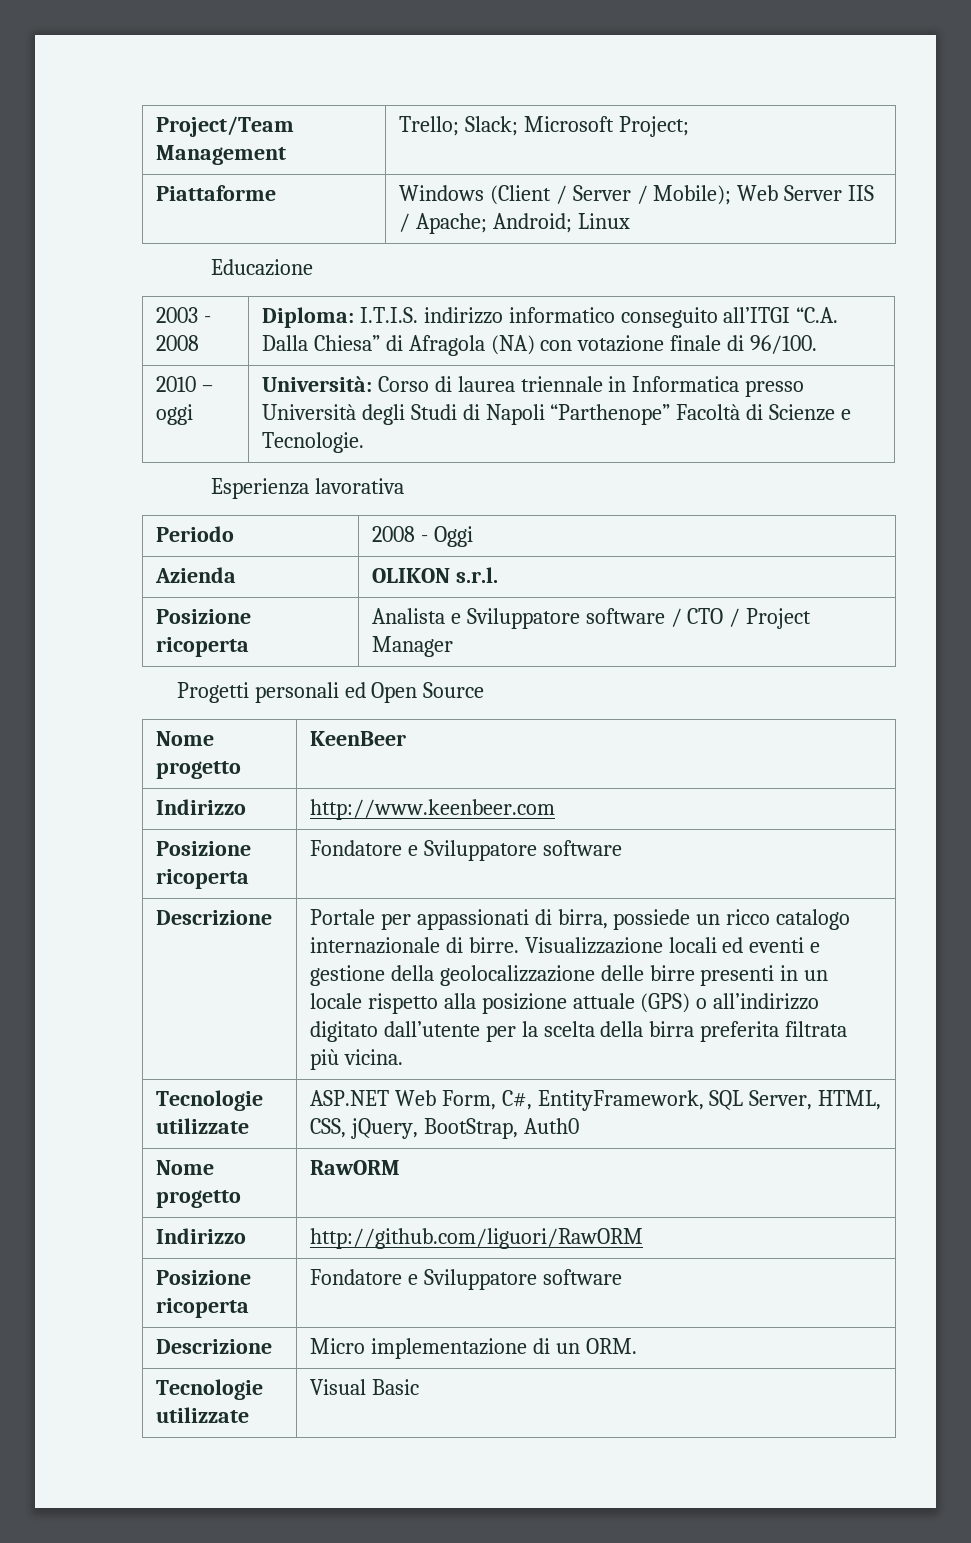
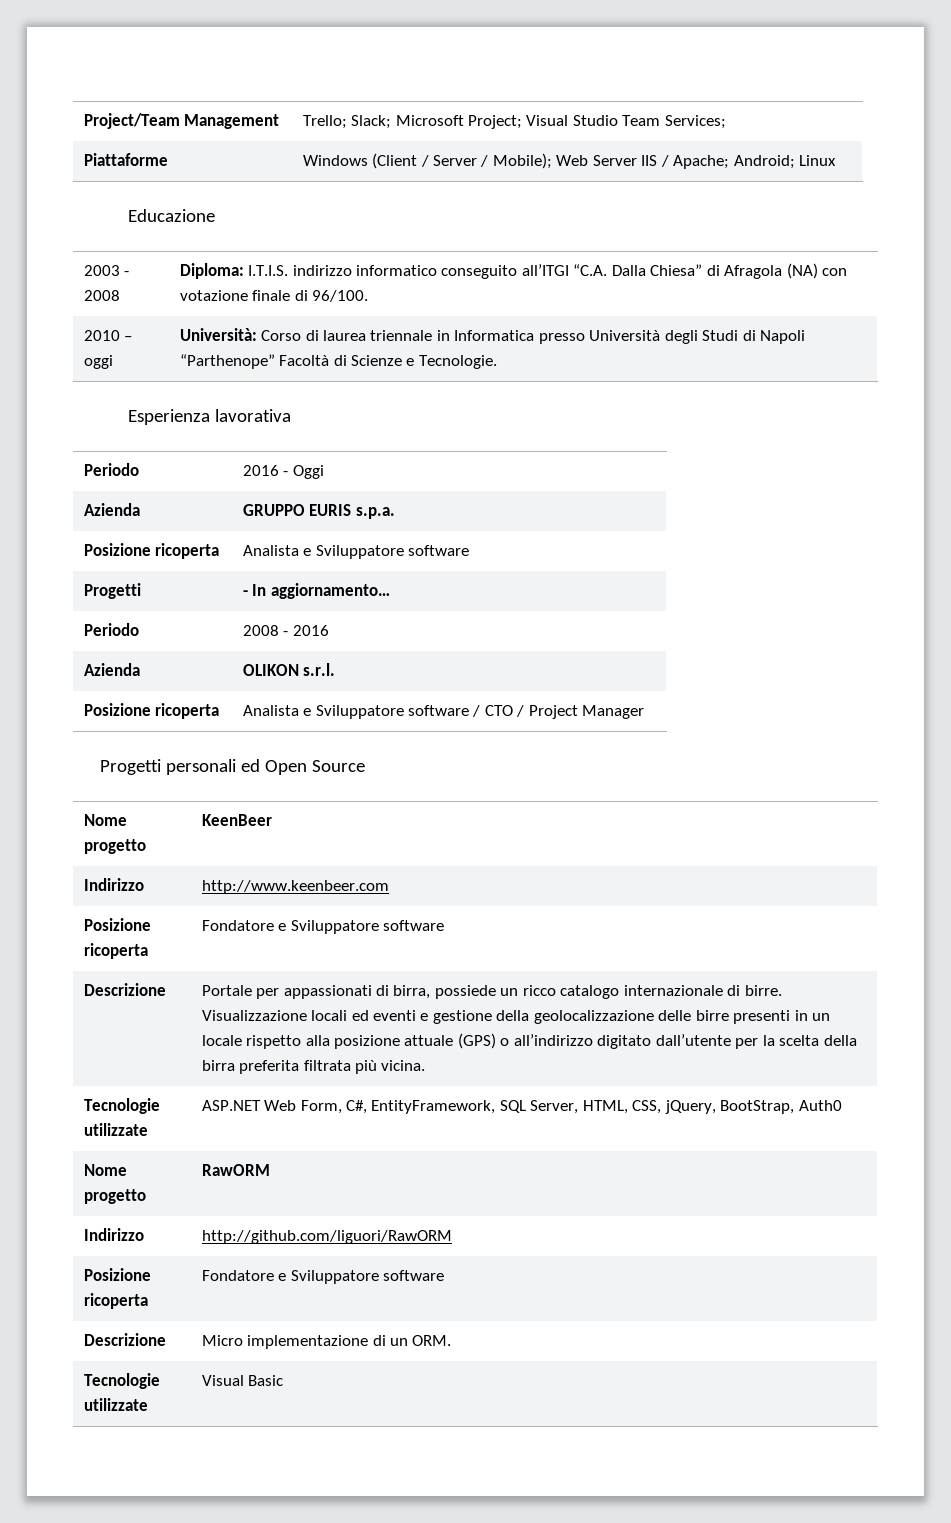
- Project/Team Management | Trello; Slack; Microsoft Project;
+ Project/Team Management | Trello; Slack; Microsoft Project; Visual Studio Team Services;
+ Periodo | 2016 - Oggi
+ Azienda | GRUPPO EURIS s.p.a.
+ Posizione ricoperta | Analista e Sviluppatore software
+ Progetti | - In aggiornamento…
- Periodo | 2008 - Oggi
+ Periodo | 2008 - 2016

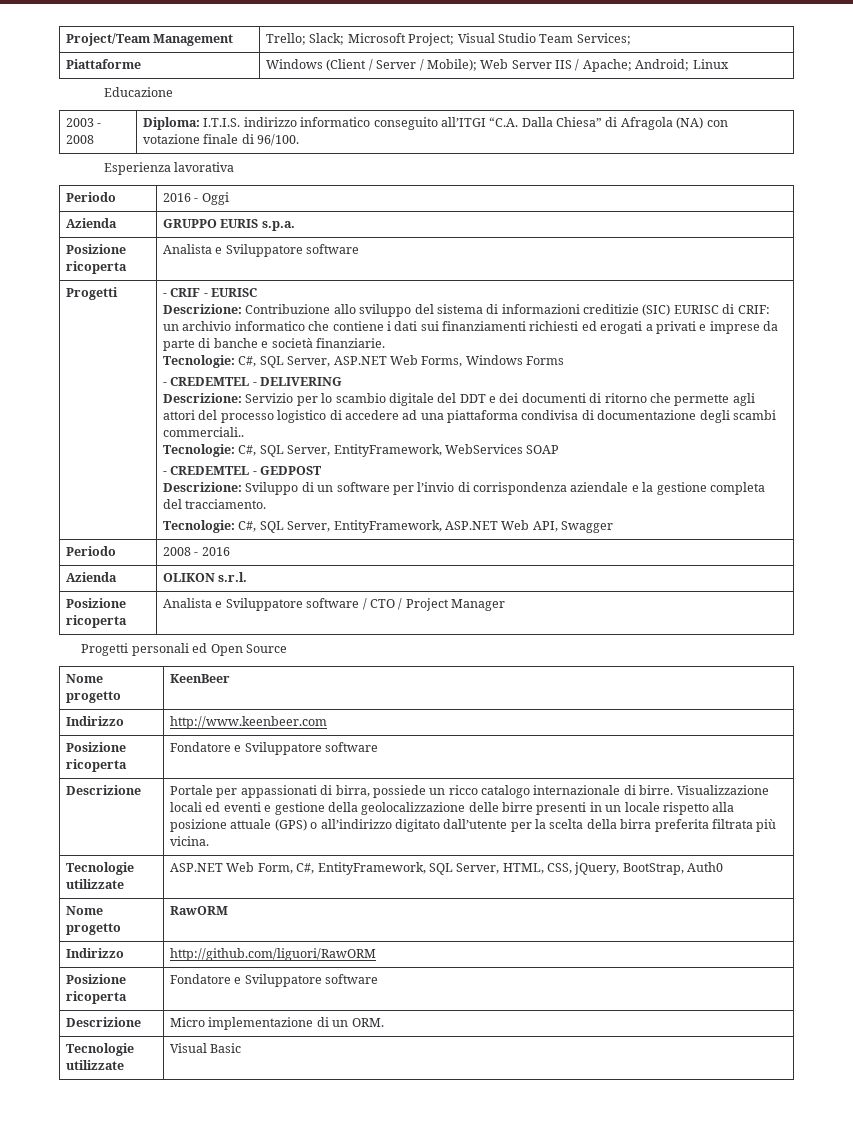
- 2010 – oggi | Università: Corso di laurea triennale in Informatica presso Università degli Studi di Napoli “Parthenope” Facoltà di Scienze e Tecnologie.
- - In aggiornamento…
+ - CRIF - EURISC
+ Descrizione: Contribuzione allo sviluppo del sistema di informazioni creditizie (SIC) EURISC di CRIF: un archivio informatico che contiene i dati sui finanziamenti richiesti ed erogati a privati e imprese da parte di banche e società finanziarie.
+ Tecnologie: C#, SQL Server, ASP.NET Web Forms, Windows Forms
+ - CREDEMTEL - DELIVERING
+ Descrizione: Servizio per lo scambio digitale del DDT e dei documenti di ritorno che permette agli attori del processo logistico di accedere ad una piattaforma condivisa di documentazione degli scambi commerciali..
+ Tecnologie: C#, SQL Server, EntityFramework, WebServices SOAP
+ - CREDEMTEL - GEDPOST
+ Descrizione: Sviluppo di un software per l’invio di corrispondenza aziendale e la gestione completa del tracciamento.
+ Tecnologie: C#, SQL Server, EntityFramework, ASP.NET Web API, Swagger

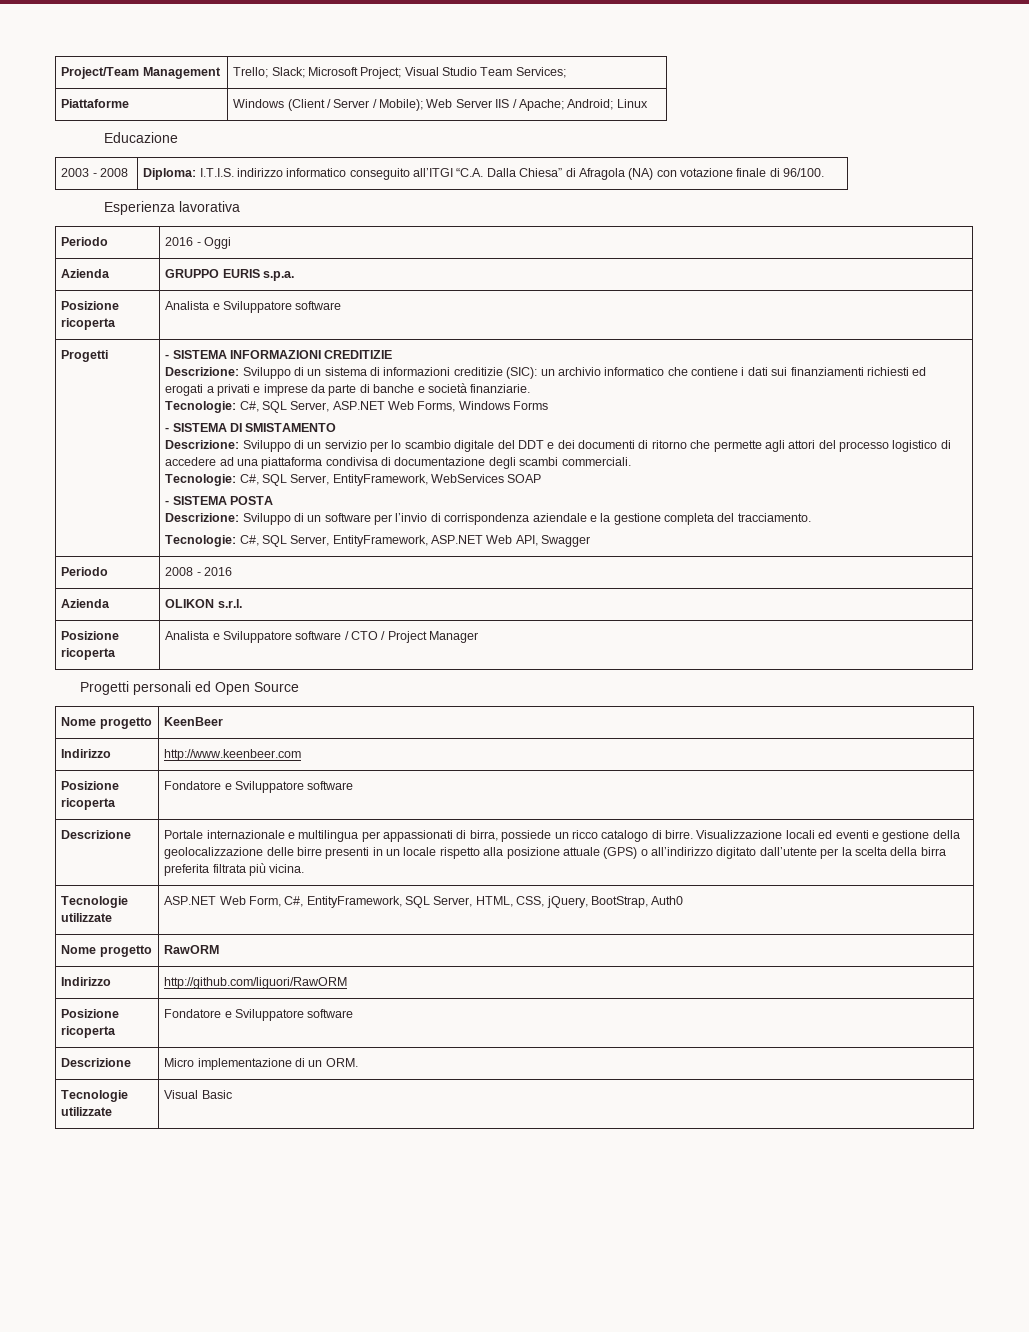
- - CRIF - EURISC
- Descrizione: Contribuzione allo sviluppo del sistema di informazioni creditizie (SIC) EURISC di CRIF: un archivio informatico che contiene i dati sui finanziamenti richiesti ed erogati a privati e imprese da parte di banche e società finanziarie.
+ - SISTEMA INFORMAZIONI CREDITIZIE
+ Descrizione: Sviluppo di un sistema di informazioni creditizie (SIC): un archivio informatico che contiene i dati sui finanziamenti richiesti ed erogati a privati e imprese da parte di banche e società finanziarie.
- - CREDEMTEL - DELIVERING
- Descrizione: Servizio per lo scambio digitale del DDT e dei documenti di ritorno che permette agli attori del processo logistico di accedere ad una piattaforma condivisa di documentazione degli scambi commerciali..
+ - SISTEMA DI SMISTAMENTO
+ Descrizione: Sviluppo di un servizio per lo scambio digitale del DDT e dei documenti di ritorno che permette agli attori del processo logistico di accedere ad una piattaforma condivisa di documentazione degli scambi commerciali.
- - CREDEMTEL - GEDPOST
+ - SISTEMA POSTA
- Portale per appassionati di birra, possiede un ricco catalogo internazionale di birre.
+ Portale internazionale e multilingua per appassionati di birra, possiede un ricco catalogo di birre.

